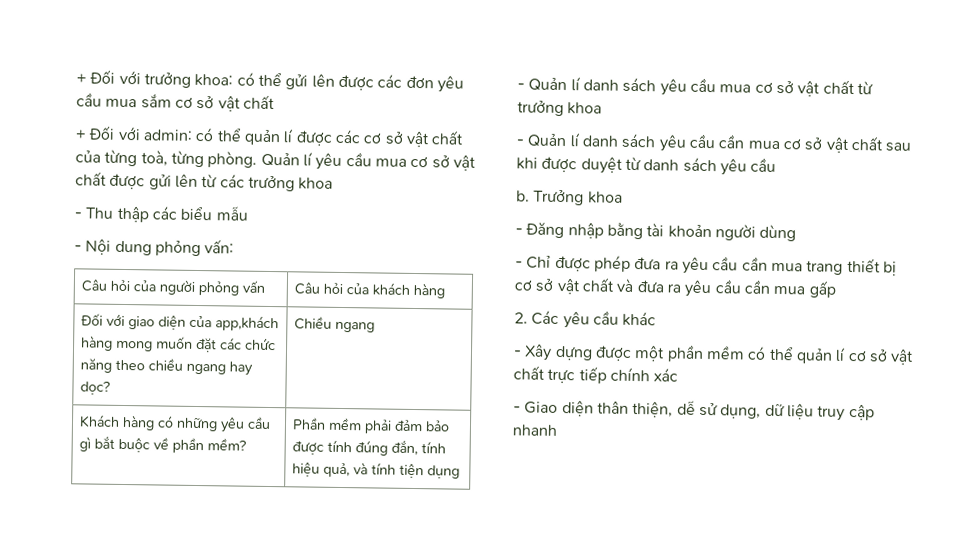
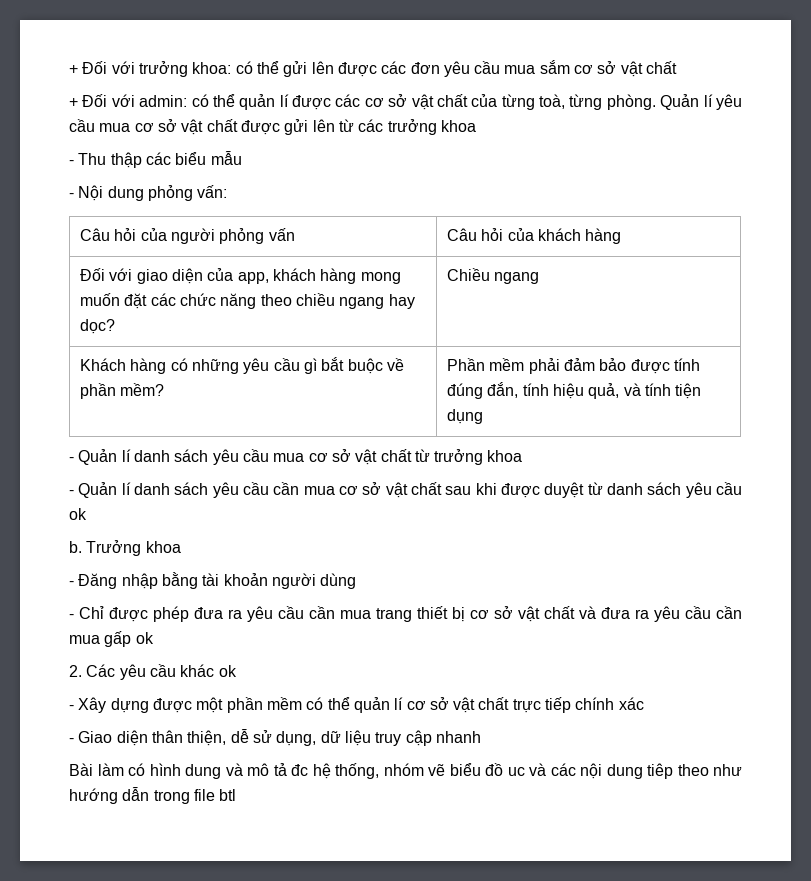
- Đối với giao diện của app,khách hàng mong muốn đặt các chức năng theo chiều ngang hay dọc? | Chiều ngang
+ Đối với giao diện của app, khách hàng mong muốn đặt các chức năng theo chiều ngang hay dọc? | Chiều ngang
- - Quản lí danh sách yêu cầu cần mua cơ sở vật chất sau khi được duyệt từ danh sách yêu cầu
+ - Quản lí danh sách yêu cầu cần mua cơ sở vật chất sau khi được duyệt từ danh sách yêu cầu ok
- - Chỉ được phép đưa ra yêu cầu cần mua trang thiết bị cơ sở vật chất và đưa ra yêu cầu cần mua gấp
+ - Chỉ được phép đưa ra yêu cầu cần mua trang thiết bị cơ sở vật chất và đưa ra yêu cầu cần mua gấp ok
- 2. Các yêu cầu khác
+ 2. Các yêu cầu khác ok
+ Bài làm có hình dung và mô tả đc hệ thống, nhóm vẽ biểu đồ uc và các nội dung tiêp theo như hướng dẫn trong file btl

